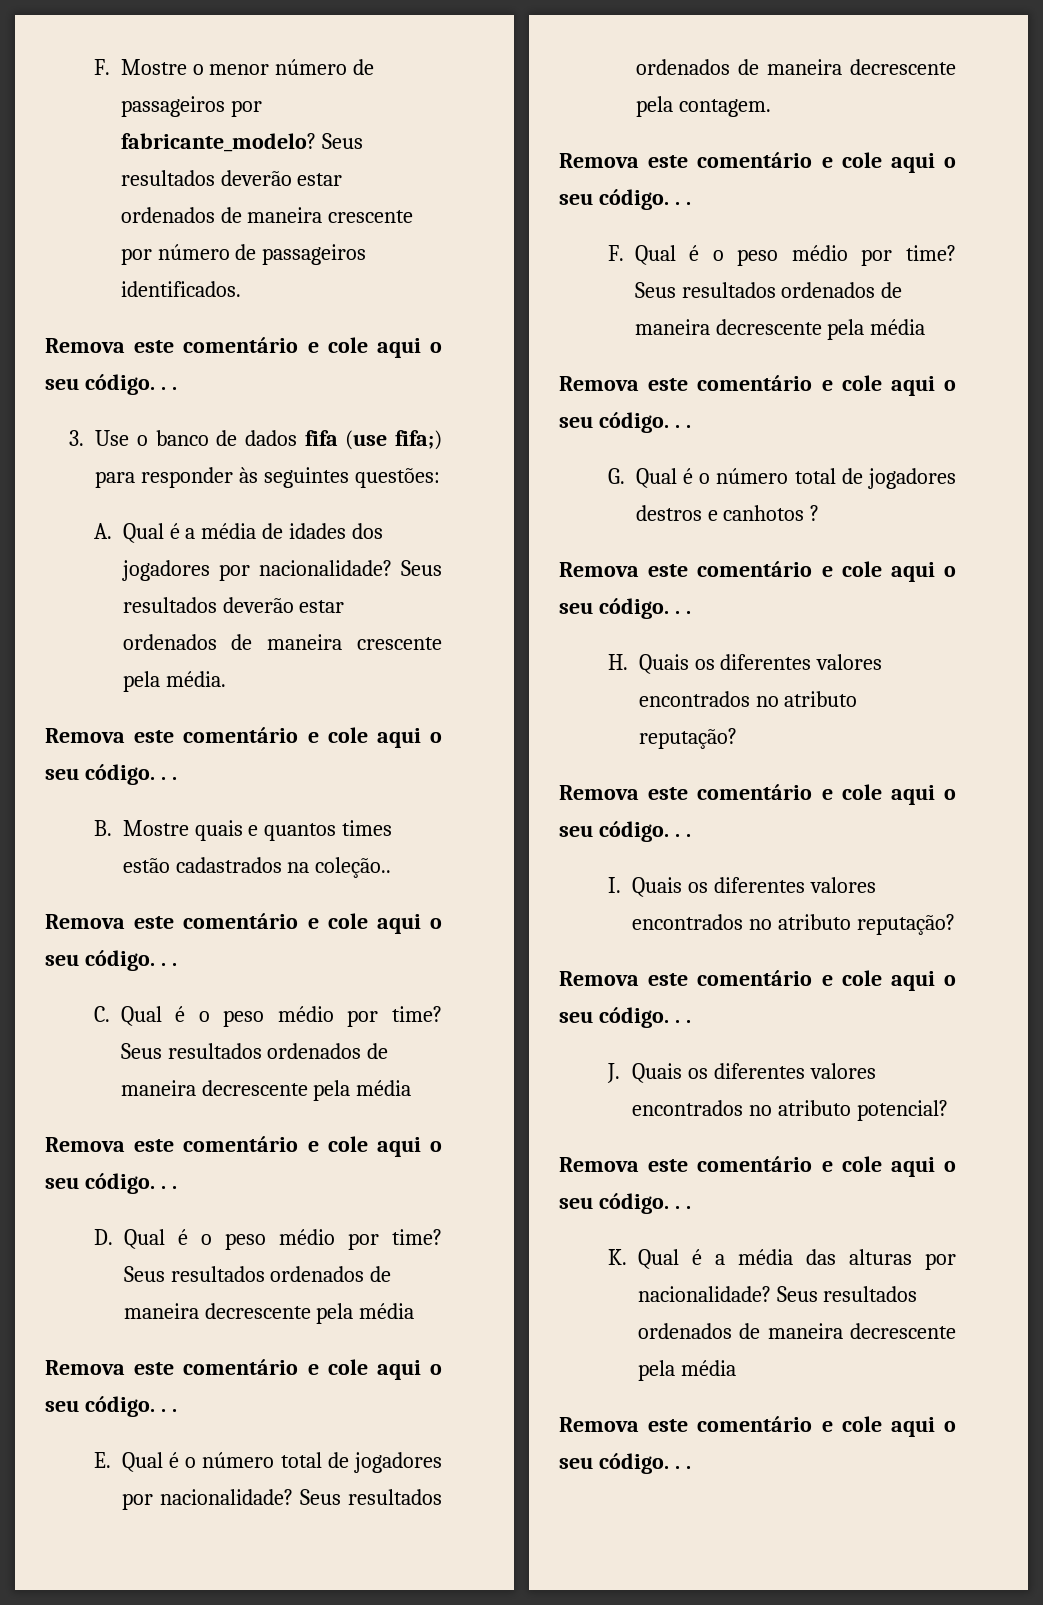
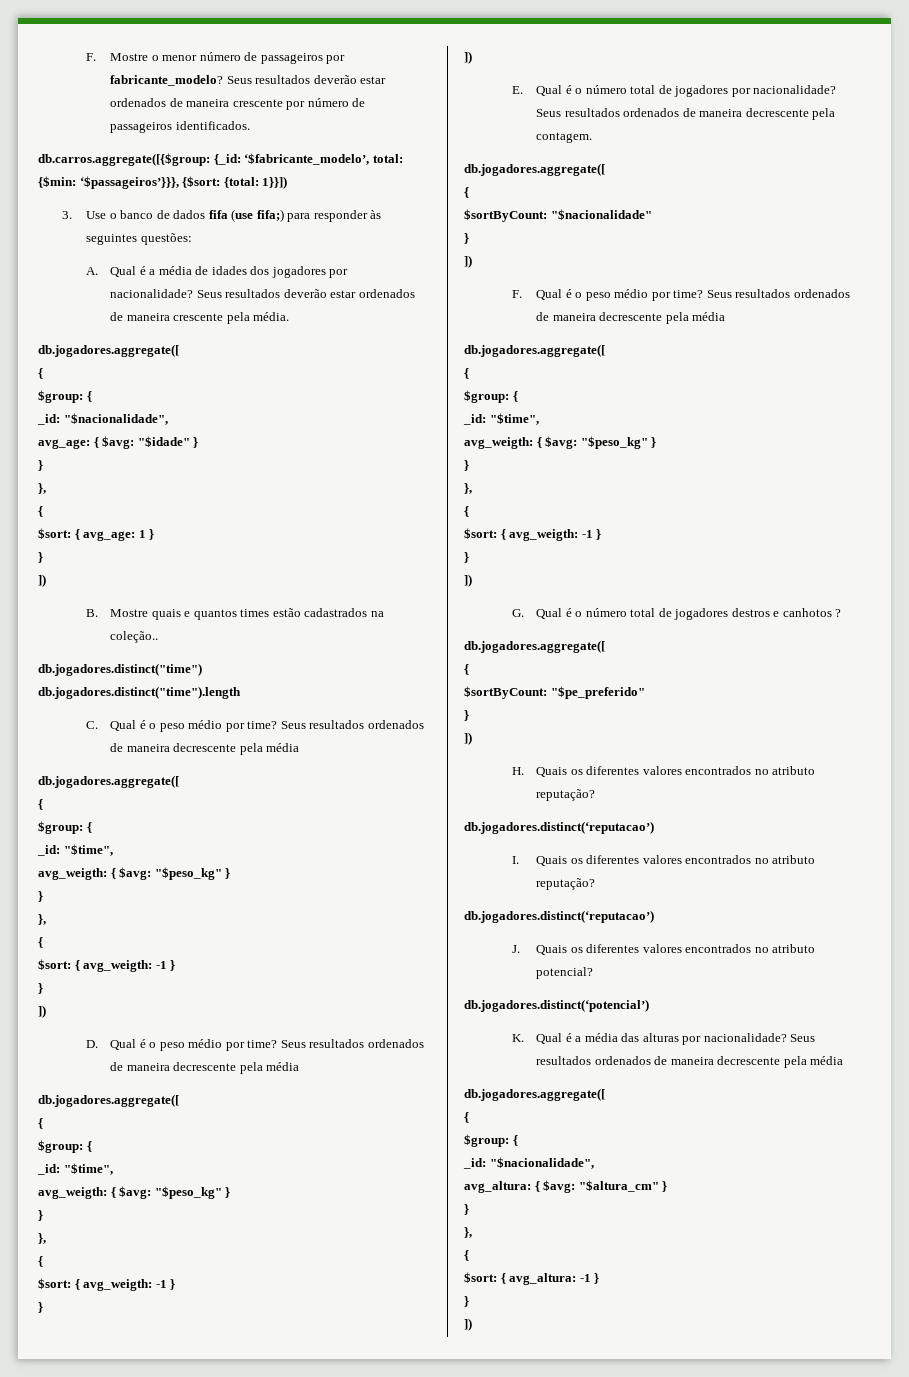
  Seus resultados deverão estar ordenados de maneira crescente por número de passageiros identificados.
- Remova este comentário e cole aqui o seu código. . .
+ db.carros.aggregate([{$group: {_id: ‘$fabricante_modelo’, total: {$min: ‘$passageiros’}}}, {$sort: {total: 1}}])
  Seus resultados deverão estar ordenados de maneira crescente pela média.
- Remova este comentário e cole aqui o seu código. . .
+ db.jogadores.aggregate([
+ {
+ $group: {
+ _id: "$nacionalidade",
+ avg_age: { $avg: "$idade" }
+ }
+ },
+ {
+ $sort: { avg_age: 1 }
+ }
+ ])
  B. Mostre quais e quantos times estão cadastrados na coleção..
- Remova este comentário e cole aqui o seu código. . .
+ db.jogadores.distinct("time")
+ db.jogadores.distinct("time").length
  C. Qual é o peso médio por time? Seus resultados ordenados de maneira decrescente pela média
- Remova este comentário e cole aqui o seu código. . .
+ db.jogadores.aggregate([
+ {
+ $group: {
+ _id: "$time",
+ avg_weigth: { $avg: "$peso_kg" }
+ }
+ },
+ {
+ $sort: { avg_weigth: -1 }
+ }
+ ])
  D. Qual é o peso médio por time? Seus resultados ordenados de maneira decrescente pela média
- Remova este comentário e cole aqui o seu código. . .
+ db.jogadores.aggregate([
+ {
+ $group: {
+ _id: "$time",
+ avg_weigth: { $avg: "$peso_kg" }
+ }
+ },
+ {
+ $sort: { avg_weigth: -1 }
+ }
+ ])
  Seus resultados ordenados de maneira decrescente pela contagem.
- Remova este comentário e cole aqui o seu código. . .
+ db.jogadores.aggregate([
+ {
+ $sortByCount: "$nacionalidade"
+ }
+ ])
  F. Qual é o peso médio por time? Seus resultados ordenados de maneira decrescente pela média
- Remova este comentário e cole aqui o seu código. . .
+ db.jogadores.aggregate([
+ {
+ $group: {
+ _id: "$time",
+ avg_weigth: { $avg: "$peso_kg" }
+ }
+ },
+ {
+ $sort: { avg_weigth: -1 }
+ }
+ ])
  G. Qual é o número total de jogadores destros e canhotos ?
- Remova este comentário e cole aqui o seu código. . .
+ db.jogadores.aggregate([
+ {
+ $sortByCount: "$pe_preferido"
+ }
+ ])
  H. Quais os diferentes valores encontrados no atributo reputação?
- Remova este comentário e cole aqui o seu código. . .
+ db.jogadores.distinct(‘reputacao’)
  I. Quais os diferentes valores encontrados no atributo reputação?
- Remova este comentário e cole aqui o seu código. . .
+ db.jogadores.distinct(‘reputacao’)
  J. Quais os diferentes valores encontrados no atributo potencial?
- Remova este comentário e cole aqui o seu código. . .
+ db.jogadores.distinct(‘potencial’)
  K. Qual é a média das alturas por nacionalidade? Seus resultados ordenados de maneira decrescente pela média
- Remova este comentário e cole aqui o seu código. . .
+ db.jogadores.aggregate([
+ {
+ $group: {
+ _id: "$nacionalidade",
+ avg_altura: { $avg: "$altura_cm" }
+ }
+ },
+ {
+ $sort: { avg_altura: -1 }
+ }
+ ])

